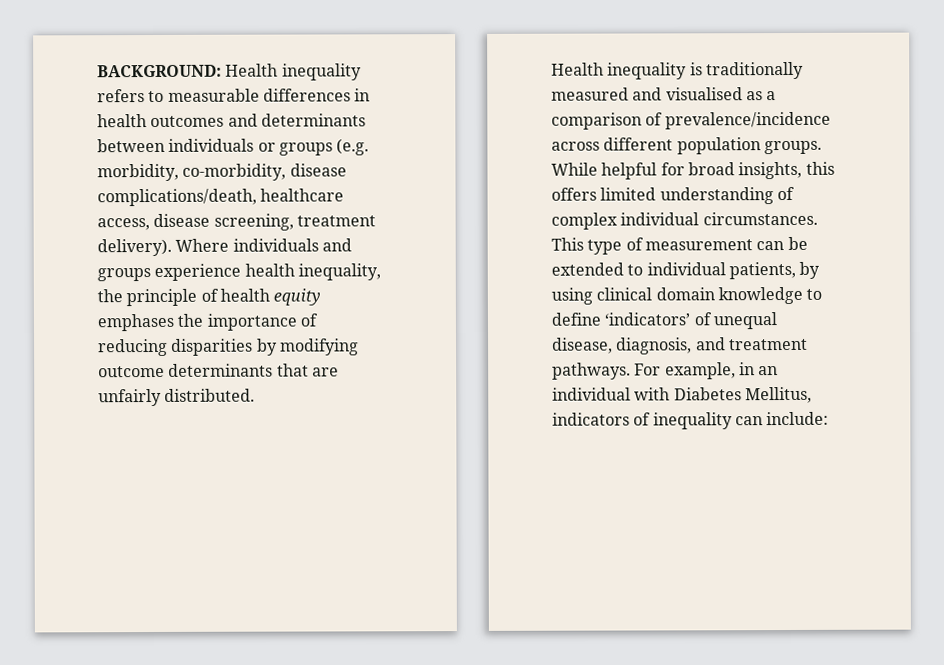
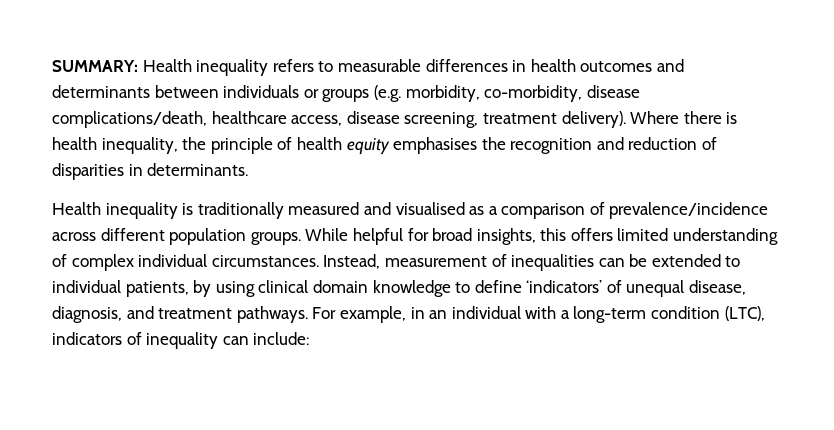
- BACKGROUND: Health inequality refers to measurable differences in health outcomes and determinants between individuals or groups (e.g. morbidity, co-morbidity, disease complications/death, healthcare access, disease screening, treatment delivery).
+ SUMMARY: Health inequality refers to measurable differences in health outcomes and determinants between individuals or groups (e.g. morbidity, co-morbidity, disease complications/death, healthcare access, disease screening, treatment delivery).
- Where individuals and groups experience health inequality, the principle of health equity emphases the importance of reducing disparities by modifying outcome determinants that are unfairly distributed.
+ Where there is health inequality, the principle of health equity emphasises the recognition and reduction of disparities in determinants.
- This type of measurement can be extended to individual patients, by using clinical domain knowledge to define ‘indicators’ of unequal disease, diagnosis, and treatment pathways.
+ Instead, measurement of inequalities can be extended to individual patients, by using clinical domain knowledge to define ‘indicators’ of unequal disease, diagnosis, and treatment pathways.
- For example, in an individual with Diabetes Mellitus, indicators of inequality can include:
+ For example, in an individual with a long-term condition (LTC), indicators of inequality can include:

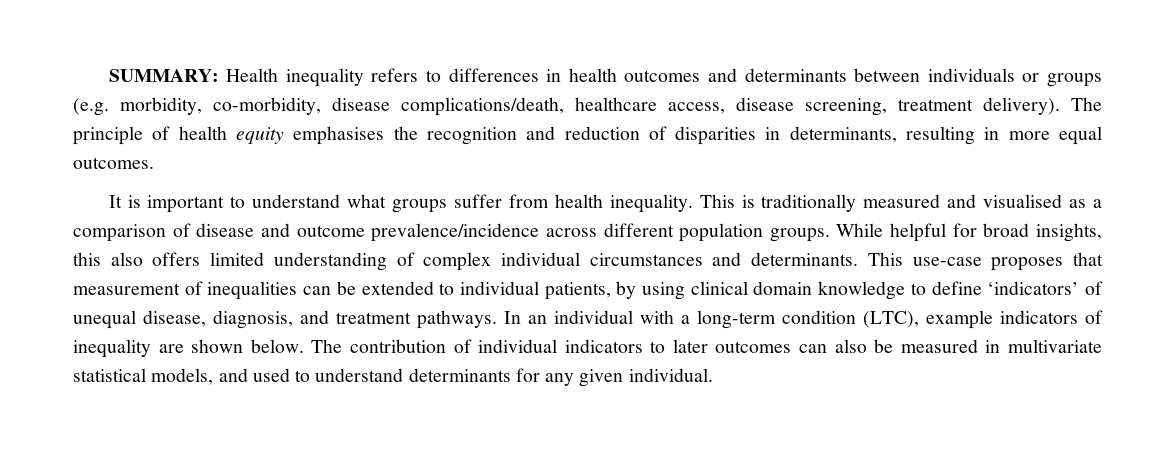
- SUMMARY: Health inequality refers to measurable differences in health outcomes and determinants between individuals or groups (e.g. morbidity, co-morbidity, disease complications/death, healthcare access, disease screening, treatment delivery).
+ SUMMARY: Health inequality refers to differences in health outcomes and determinants between individuals or groups (e.g. morbidity, co-morbidity, disease complications/death, healthcare access, disease screening, treatment delivery).
- Where there is health inequality, the principle of health equity emphasises the recognition and reduction of disparities in determinants.
- Health inequality is traditionally measured and visualised as a comparison of prevalence/incidence across different population groups.
+ The principle of health equity emphasises the recognition and reduction of disparities in determinants, resulting in more equal outcomes.
+ It is important to understand what groups suffer from health inequality. This is traditionally measured and visualised as a comparison of disease and outcome prevalence/incidence across different population groups.
- While helpful for broad insights, this offers limited understanding of complex individual circumstances. Instead, measurement of inequalities can be extended to individual patients, by using clinical domain knowledge to define ‘indicators’ of unequal disease, diagnosis, and treatment pathways.
+ While helpful for broad insights, this also offers limited understanding of complex individual circumstances and determinants. This use-case proposes that measurement of inequalities can be extended to individual patients, by using clinical domain knowledge to define ‘indicators’ of unequal disease, diagnosis, and treatment pathways.
- For example, in an individual with a long-term condition (LTC), indicators of inequality can include:
+ In an individual with a long-term condition (LTC), example indicators of inequality are shown below. The contribution of individual indicators to later outcomes can also be measured in multivariate statistical models, and used to understand determinants for any given individual.

